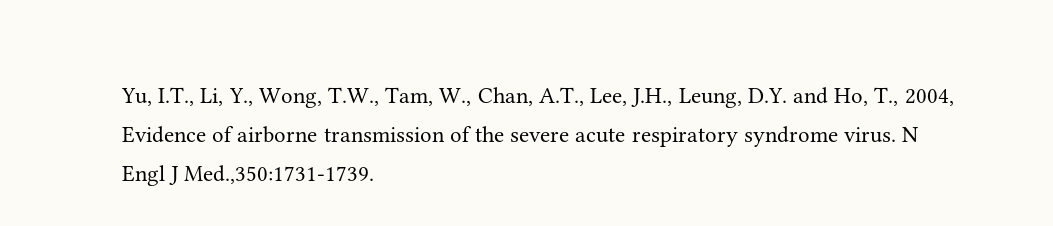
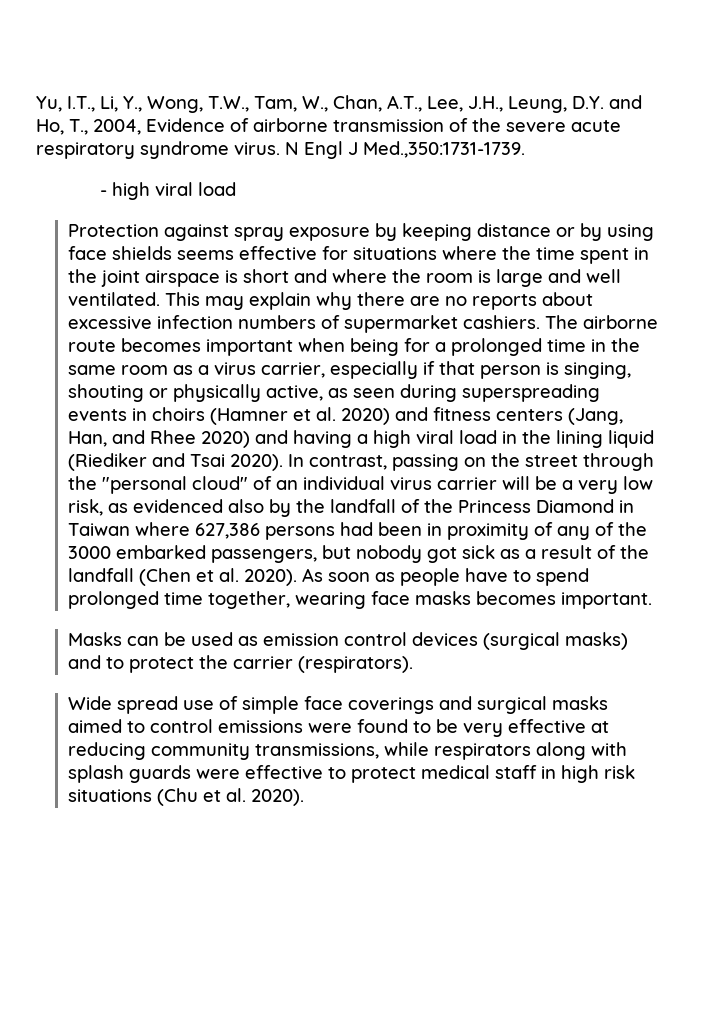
+ - high viral load
+ Protection against spray exposure by keeping distance or by using face shields seems effective for situations where the time spent in the joint airspace is short and where the room is large and well ventilated. This may explain why there are no reports about excessive infection numbers of supermarket cashiers. The airborne route becomes important when being for a prolonged time in the same room as a virus carrier, especially if that person is singing, shouting or physically active, as seen during superspreading events in choirs (Hamner et al. 2020) and fitness centers (Jang, Han, and Rhee 2020) and having a high viral load in the lining liquid (Riediker and Tsai 2020). In contrast, passing on the street through the "personal cloud" of an individual virus carrier will be a very low risk, as evidenced also by the landfall of the Princess Diamond in Taiwan where 627,386 persons had been in proximity of any of the 3000 embarked passengers, but nobody got sick as a result of the landfall (Chen et al. 2020). As soon as people have to spend prolonged time together, wearing face masks becomes important.
+ Masks can be used as emission control devices (surgical masks) and to protect the carrier (respirators).
+ Wide spread use of simple face coverings and surgical masks aimed to control emissions were found to be very effective at reducing community transmissions, while respirators along with splash guards were effective to protect medical staff in high risk situations (Chu et al. 2020).

